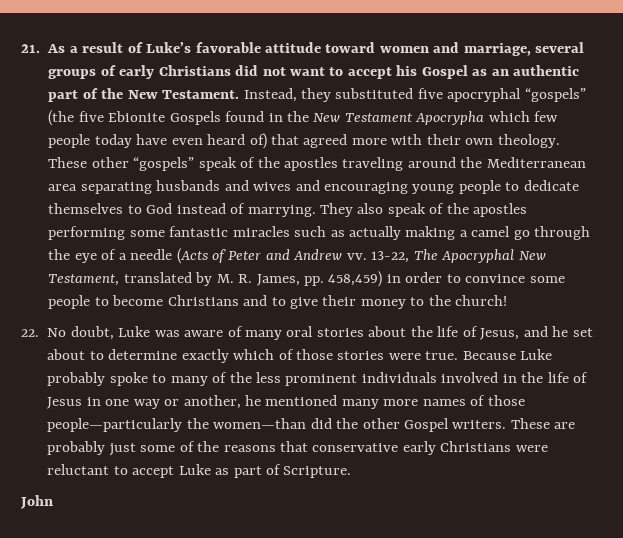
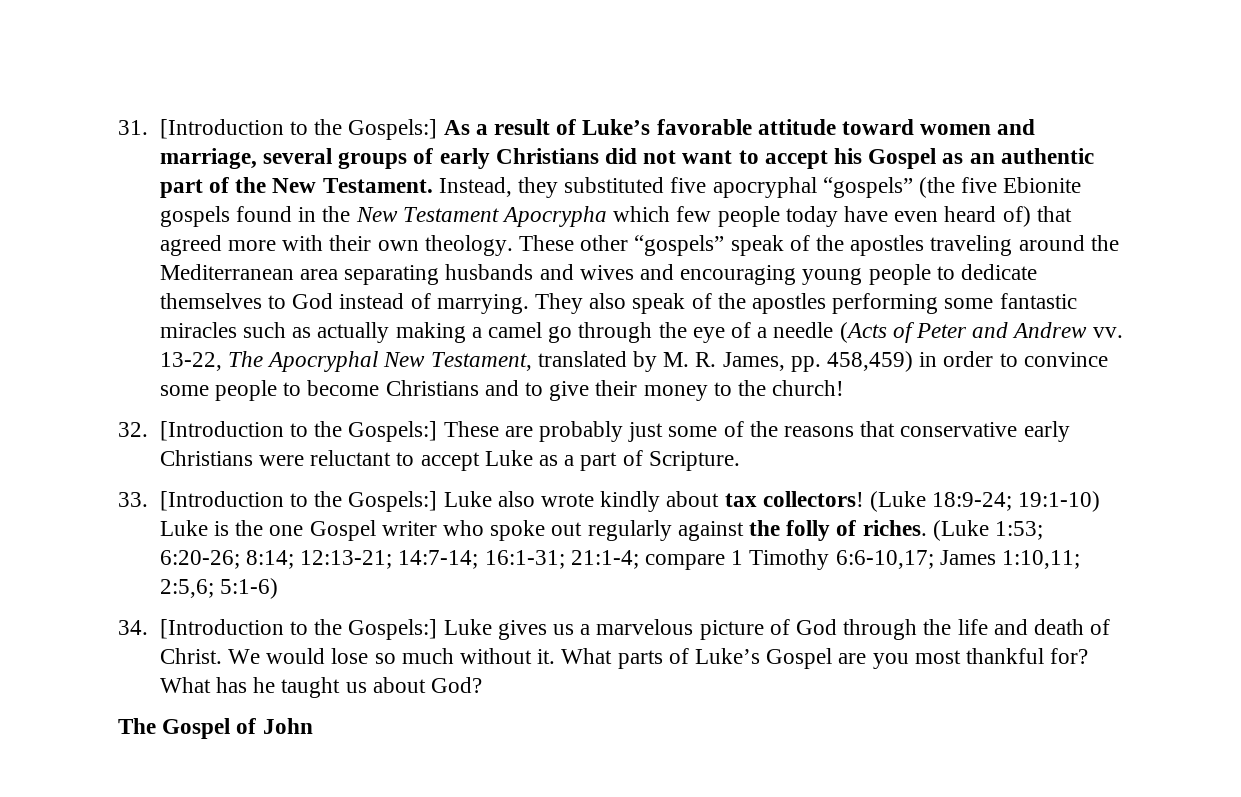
- 21. As a result of Luke’s favorable attitude toward women and marriage, several groups of early Christians did not want to accept his Gospel as an authentic part of the New Testament.
+ 31. [Introduction to the Gospels:] As a result of Luke’s favorable attitude toward women and marriage, several groups of early Christians did not want to accept his Gospel as an authentic part of the New Testament.
- Instead, they substituted five apocryphal “gospels” (the five Ebionite Gospels found in the New Testament Apocrypha which few people today have even heard of) that agreed more with their own theology.
+ Instead, they substituted five apocryphal “gospels” (the five Ebionite gospels found in the New Testament Apocrypha which few people today have even heard of) that agreed more with their own theology.
- 22. No doubt, Luke was aware of many oral stories about the life of Jesus, and he set about to determine exactly which of those stories were true. Because Luke probably spoke to many of the less prominent individuals involved in the life of Jesus in one way or another, he mentioned many more names of those people—particularly the women—than did the other Gospel writers. These are probably just some of the reasons that conservative early Christians were reluctant to accept Luke as part of Scripture.
+ 32. [Introduction to the Gospels:] These are probably just some of the reasons that conservative early Christians were reluctant to accept Luke as a part of Scripture.
- John
+ 33. [Introduction to the Gospels:] Luke also wrote kindly about tax collectors! (Luke 18:9-24; 19:1-10) Luke is the one Gospel writer who spoke out regularly against the folly of riches. (Luke 1:53; 6:20-26; 8:14; 12:13-21; 14:7-14; 16:1-31; 21:1-4; compare 1 Timothy 6:6-10,17; James 1:10,11; 2:5,6; 5:1-6)
+ 34. [Introduction to the Gospels:] Luke gives us a marvelous picture of God through the life and death of Christ. We would lose so much without it. What parts of Luke’s Gospel are you most thankful for? What has he taught us about God?
+ The Gospel of John

